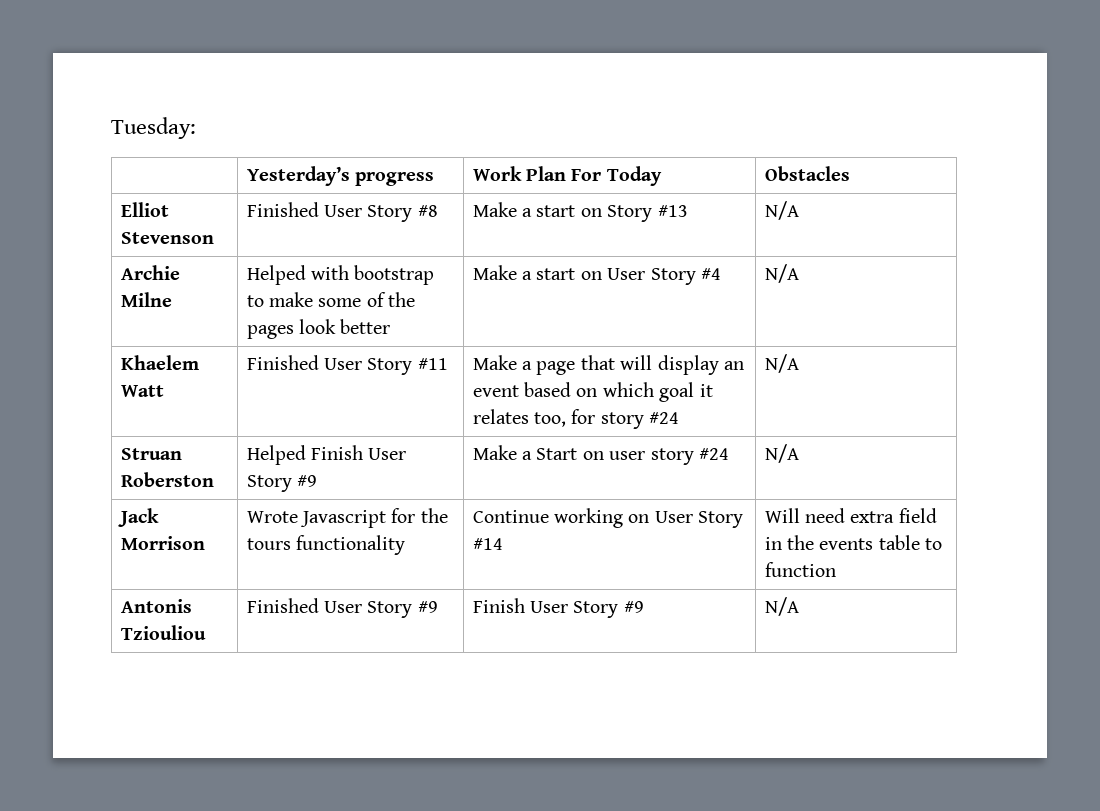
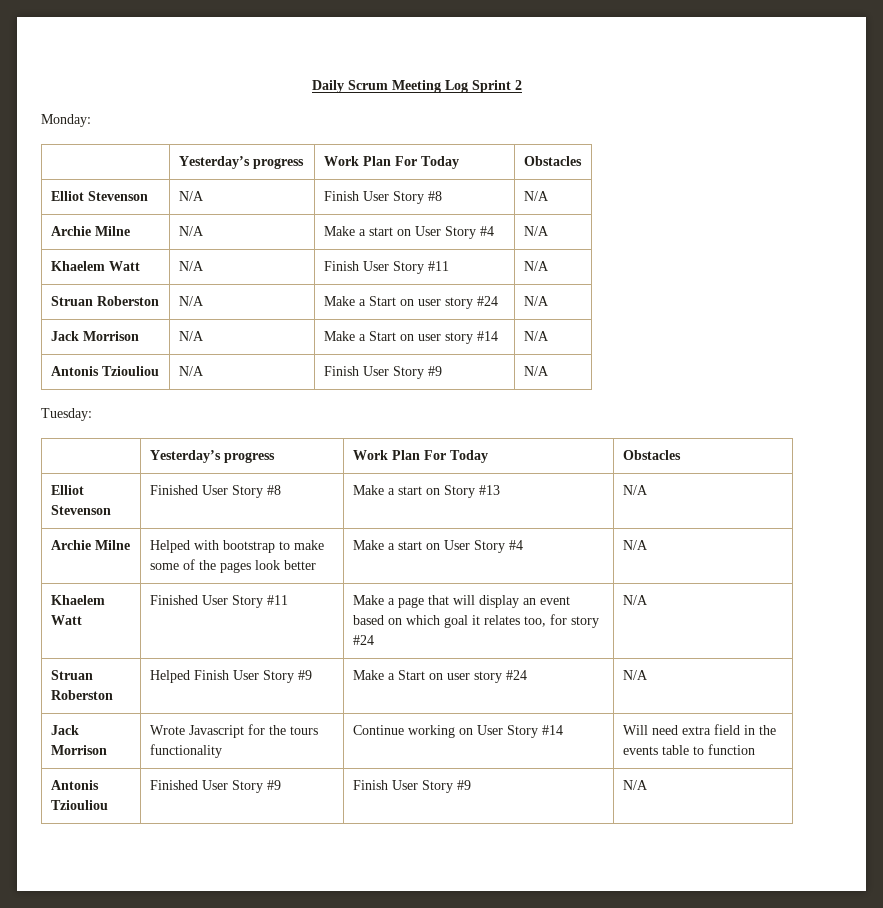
+ Daily Scrum Meeting Log Sprint 2
+ Monday:
+ | Yesterday’s progress | Work Plan For Today | Obstacles
+ Elliot Stevenson | N/A | Finish User Story #8 | N/A
+ Archie Milne | N/A | Make a start on User Story #4 | N/A
+ Khaelem Watt | N/A | Finish User Story #11 | N/A
+ Struan Roberston | N/A | Make a Start on user story #24 | N/A
+ Jack Morrison | N/A | Make a Start on user story #14 | N/A
+ Antonis Tziouliou | N/A | Finish User Story #9 | N/A

